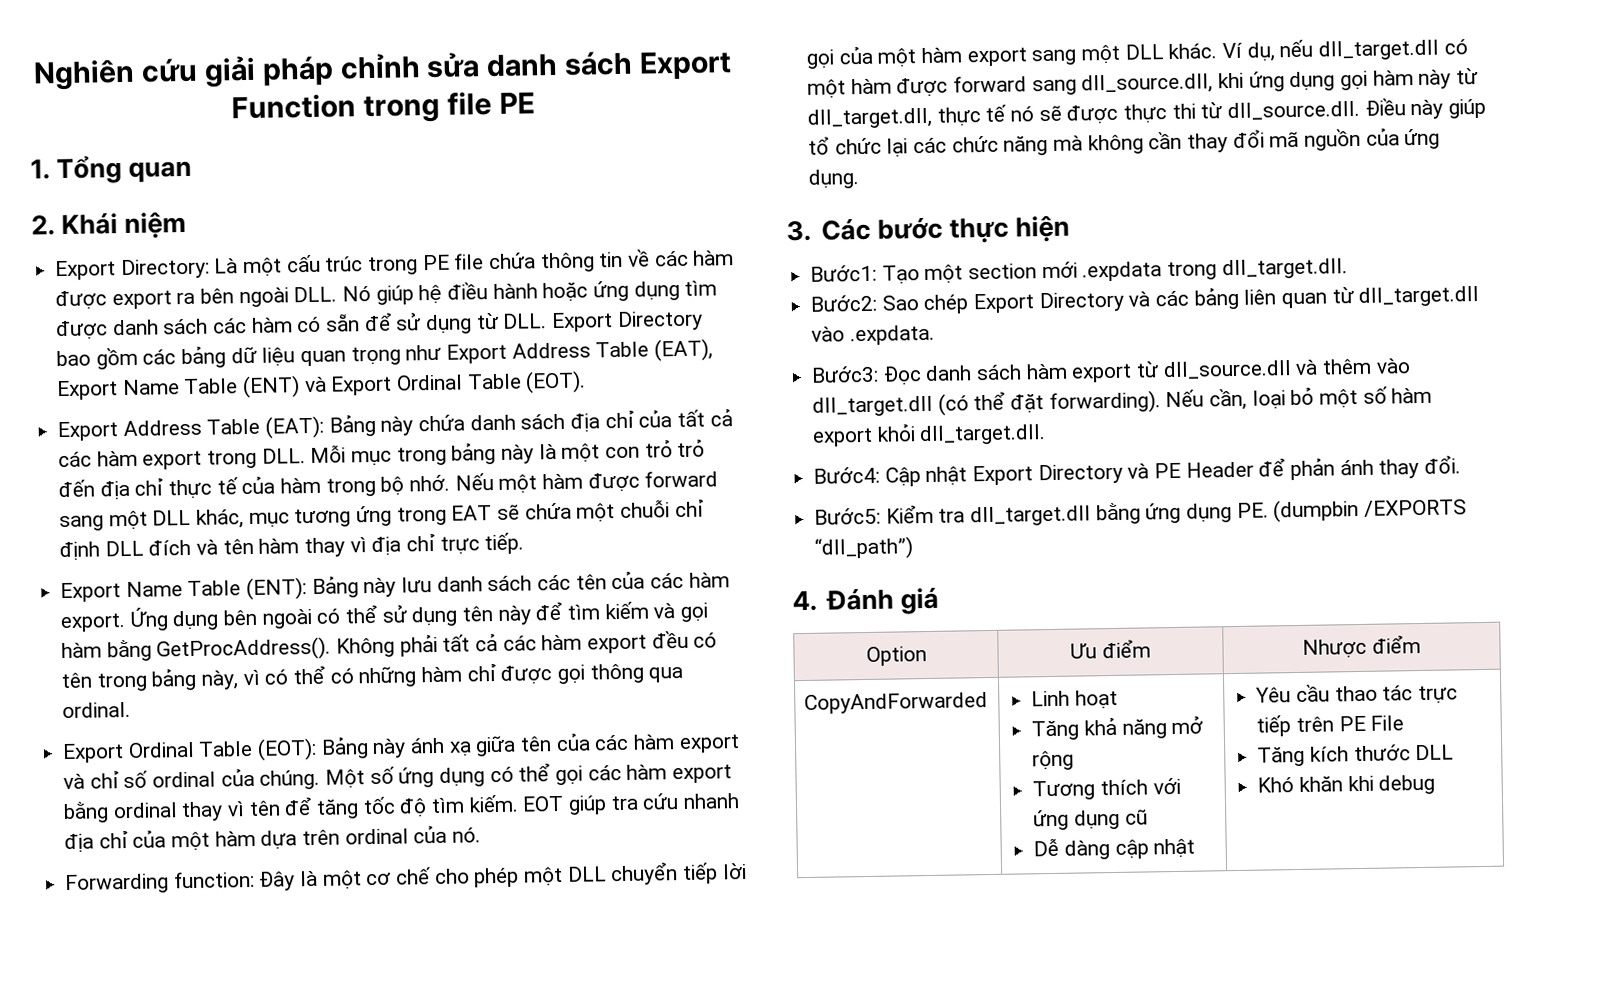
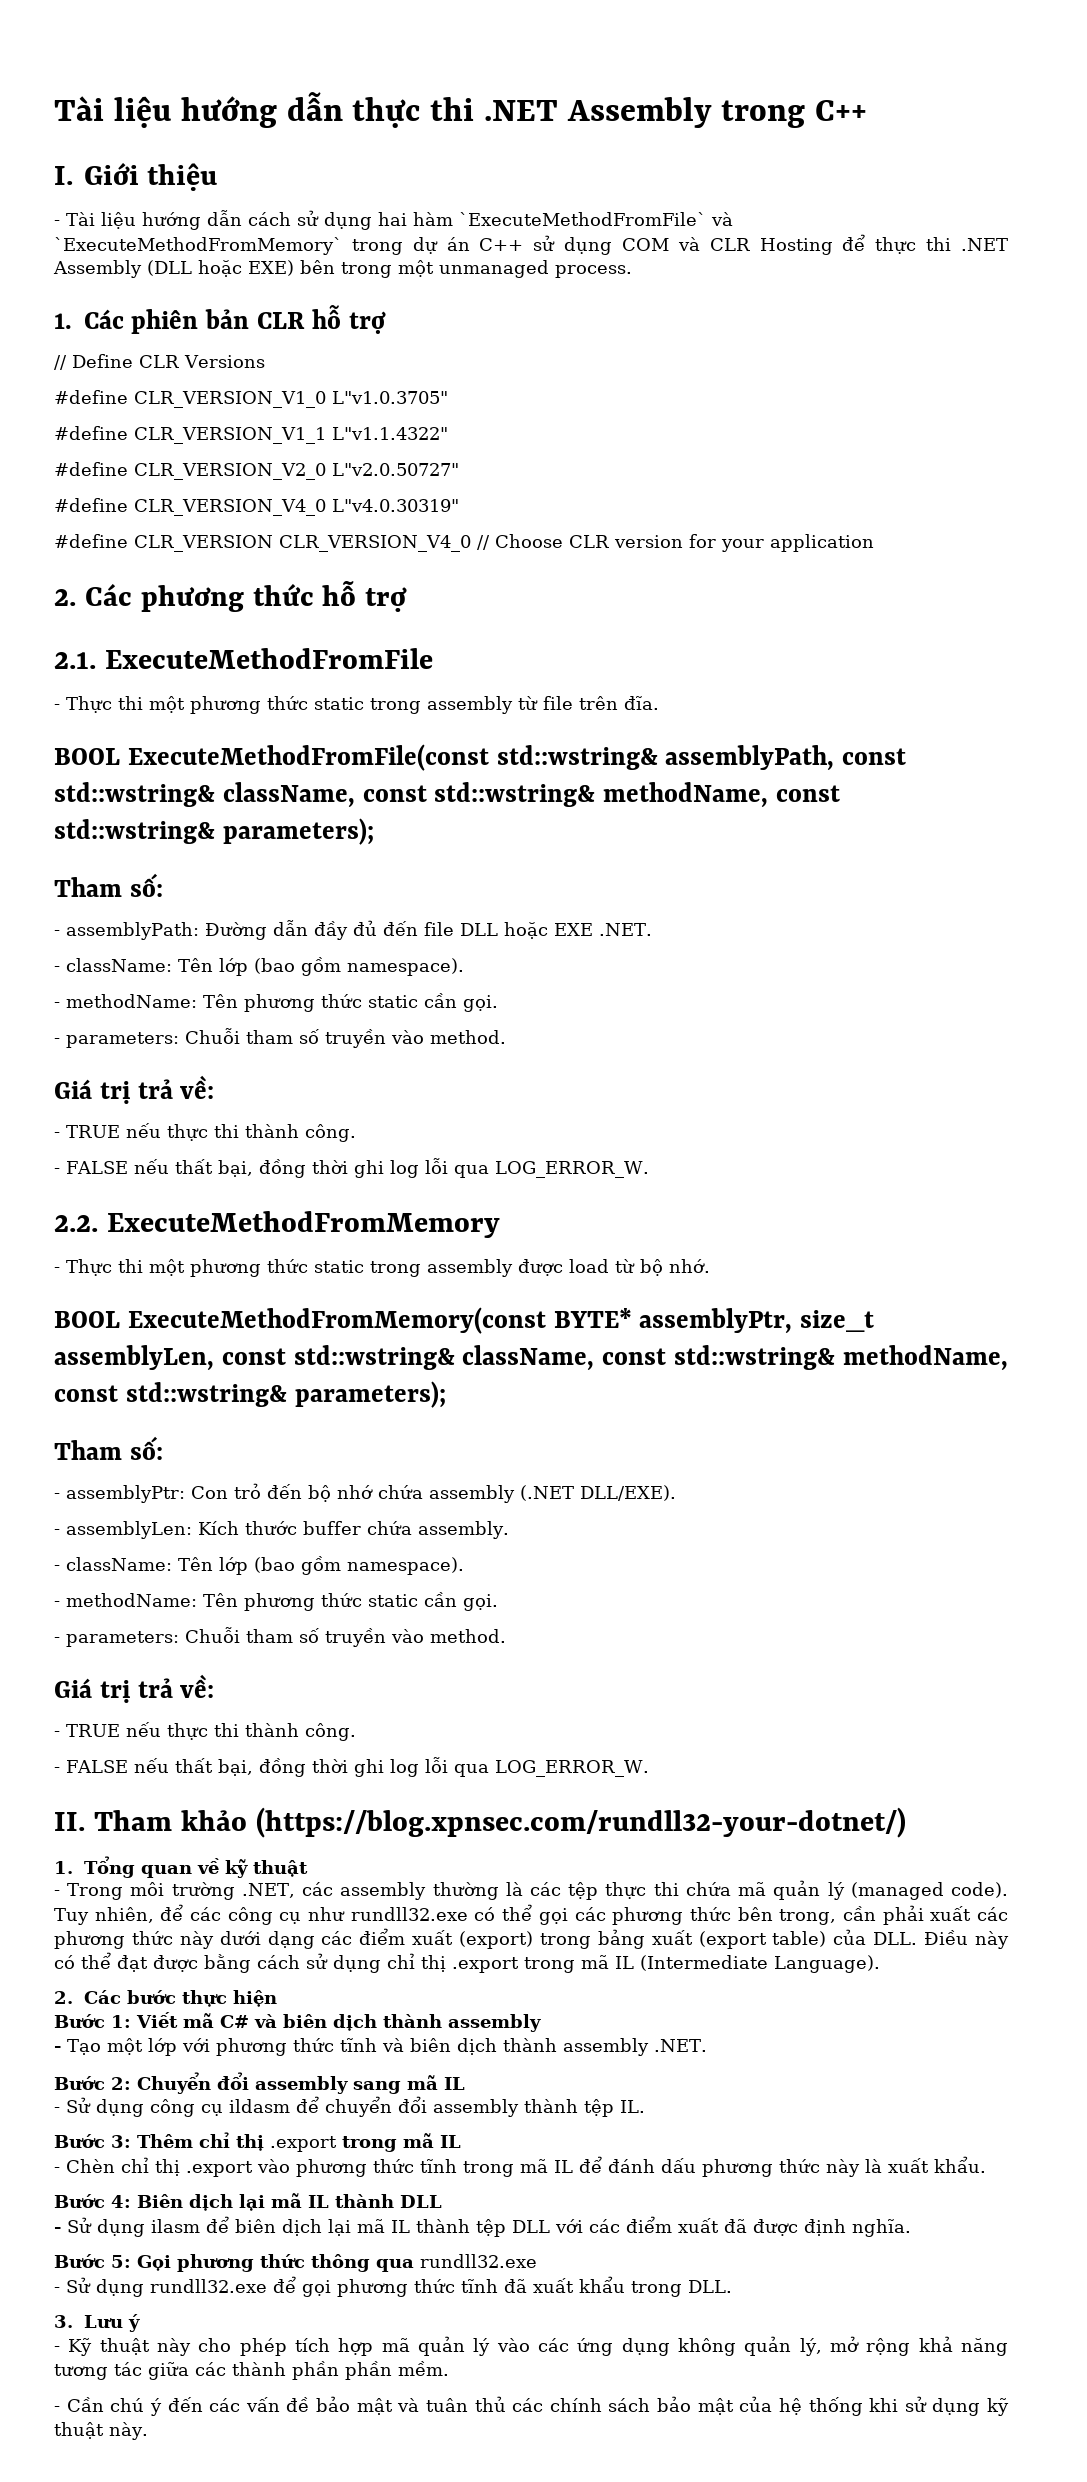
- Nghiên cứu giải pháp chỉnh sửa danh sách Export Function trong file PE
- 1. Tổng quan
- 2. Khái niệm
- Export Directory: Là một cấu trúc trong PE file chứa thông tin về các hàm được export ra bên ngoài DLL. Nó giúp hệ điều hành hoặc ứng dụng tìm được danh sách các hàm có sẵn để sử dụng từ DLL. Export Directory bao gồm các bảng dữ liệu quan trọng như Export Address Table (EAT), Export Name Table (ENT) và Export Ordinal Table (EOT).
- Export Address Table (EAT): Bảng này chứa danh sách địa chỉ của tất cả các hàm export trong DLL. Mỗi mục trong bảng này là một con trỏ trỏ đến địa chỉ thực tế của hàm trong bộ nhớ. Nếu một hàm được forward sang một DLL khác, mục tương ứng trong EAT sẽ chứa một chuỗi chỉ định DLL đích và tên hàm thay vì địa chỉ trực tiếp.
- Export Name Table (ENT): Bảng này lưu danh sách các tên của các hàm export. Ứng dụng bên ngoài có thể sử dụng tên này để tìm kiếm và gọi hàm bằng GetProcAddress(). Không phải tất cả các hàm export đều có tên trong bảng này, vì có thể có những hàm chỉ được gọi thông qua ordinal.
- Export Ordinal Table (EOT): Bảng này ánh xạ giữa tên của các hàm export và chỉ số ordinal của chúng. Một số ứng dụng có thể gọi các hàm export bằng ordinal thay vì tên để tăng tốc độ tìm kiếm. EOT giúp tra cứu nhanh địa chỉ của một hàm dựa trên ordinal của nó.
- Forwarding function: Đây là một cơ chế cho phép một DLL chuyển tiếp lời gọi của một hàm export sang một DLL khác. Ví dụ, nếu dll_target.dll có một hàm được forward sang dll_source.dll, khi ứng dụng gọi hàm này từ dll_target.dll, thực tế nó sẽ được thực thi từ dll_source.dll. Điều này giúp tổ chức lại các chức năng mà không cần thay đổi mã nguồn của ứng dụng.
- 3. Các bước thực hiện
- Bước1: Tạo một section mới .expdata trong dll_target.dll.
- Bước2: Sao chép Export Directory và các bảng liên quan từ dll_target.dll vào .expdata.
- Bước3: Đọc danh sách hàm export từ dll_source.dll và thêm vào dll_target.dll (có thể đặt forwarding). Nếu cần, loại bỏ một số hàm export khỏi dll_target.dll.
- Bước4: Cập nhật Export Directory và PE Header để phản ánh thay đổi.
- Bước5: Kiểm tra dll_target.dll bằng ứng dụng PE. (dumpbin /EXPORTS “dll_path”)
- 4. Đánh giá
- Option | Ưu điểm | Nhược điểm
- CopyAndForwarded | Linh hoạt
- Tăng khả năng mở rộng
- Tương thích với ứng dụng cũ
- Dễ dàng cập nhật | Yêu cầu thao tác trực tiếp trên PE File
- Tăng kích thước DLL
- Khó khăn khi debug
+ Tài liệu hướng dẫn thực thi .NET Assembly trong C++
+ I. Giới thiệu
+ - Tài liệu hướng dẫn cách sử dụng hai hàm `ExecuteMethodFromFile` và `ExecuteMethodFromMemory` trong dự án C++ sử dụng COM và CLR Hosting để thực thi .NET Assembly (DLL hoặc EXE) bên trong một unmanaged process.
+ 1. Các phiên bản CLR hỗ trợ
+ // Define CLR Versions
+ #define CLR_VERSION_V1_0 L"v1.0.3705"
+ #define CLR_VERSION_V1_1 L"v1.1.4322"
+ #define CLR_VERSION_V2_0 L"v2.0.50727"
+ #define CLR_VERSION_V4_0 L"v4.0.30319"
+ #define CLR_VERSION CLR_VERSION_V4_0 // Choose CLR version for your application
+ 2. Các phương thức hỗ trợ
+ 2.1. ExecuteMethodFromFile
+ - Thực thi một phương thức static trong assembly từ file trên đĩa.
+ BOOL ExecuteMethodFromFile(const std::wstring& assemblyPath, const std::wstring& className, const std::wstring& methodName, const std::wstring& parameters);
+ Tham số:
+ - assemblyPath: Đường dẫn đầy đủ đến file DLL hoặc EXE .NET.
+ - className: Tên lớp (bao gồm namespace).
+ - methodName: Tên phương thức static cần gọi.
+ - parameters: Chuỗi tham số truyền vào method.
+ Giá trị trả về:
+ - TRUE nếu thực thi thành công.
+ - FALSE nếu thất bại, đồng thời ghi log lỗi qua LOG_ERROR_W.
+ 2.2. ExecuteMethodFromMemory
+ - Thực thi một phương thức static trong assembly được load từ bộ nhớ.
+ BOOL ExecuteMethodFromMemory(const BYTE* assemblyPtr, size_t assemblyLen, const std::wstring& className, const std::wstring& methodName, const std::wstring& parameters);
+ Tham số:
+ - assemblyPtr: Con trỏ đến bộ nhớ chứa assembly (.NET DLL/EXE).
+ - assemblyLen: Kích thước buffer chứa assembly.
+ - className: Tên lớp (bao gồm namespace).
+ - methodName: Tên phương thức static cần gọi.
+ - parameters: Chuỗi tham số truyền vào method.
+ Giá trị trả về:
+ - TRUE nếu thực thi thành công.
+ - FALSE nếu thất bại, đồng thời ghi log lỗi qua LOG_ERROR_W.
+ II. Tham khảo (https://blog.xpnsec.com/rundll32-your-dotnet/)
+ 1. Tổng quan về kỹ thuật
+ - Trong môi trường .NET, các assembly thường là các tệp thực thi chứa mã quản lý (managed code). Tuy nhiên, để các công cụ như rundll32.exe có thể gọi các phương thức bên trong, cần phải xuất các phương thức này dưới dạng các điểm xuất (export) trong bảng xuất (export table) của DLL. Điều này có thể đạt được bằng cách sử dụng chỉ thị .export trong mã IL (Intermediate Language).
+ 2. Các bước thực hiện
+ Bước 1: Viết mã C# và biên dịch thành assembly
+ - Tạo một lớp với phương thức tĩnh và biên dịch thành assembly .NET.
+ Bước 2: Chuyển đổi assembly sang mã IL
+ - Sử dụng công cụ ildasm để chuyển đổi assembly thành tệp IL.
+ Bước 3: Thêm chỉ thị .export trong mã IL
+ - Chèn chỉ thị .export vào phương thức tĩnh trong mã IL để đánh dấu phương thức này là xuất khẩu.
+ Bước 4: Biên dịch lại mã IL thành DLL
+ - Sử dụng ilasm để biên dịch lại mã IL thành tệp DLL với các điểm xuất đã được định nghĩa.
+ Bước 5: Gọi phương thức thông qua rundll32.exe
+ - Sử dụng rundll32.exe để gọi phương thức tĩnh đã xuất khẩu trong DLL.
+ 3. Lưu ý
+ - Kỹ thuật này cho phép tích hợp mã quản lý vào các ứng dụng không quản lý, mở rộng khả năng tương tác giữa các thành phần phần mềm.
+ - Cần chú ý đến các vấn đề bảo mật và tuân thủ các chính sách bảo mật của hệ thống khi sử dụng kỹ thuật này.

